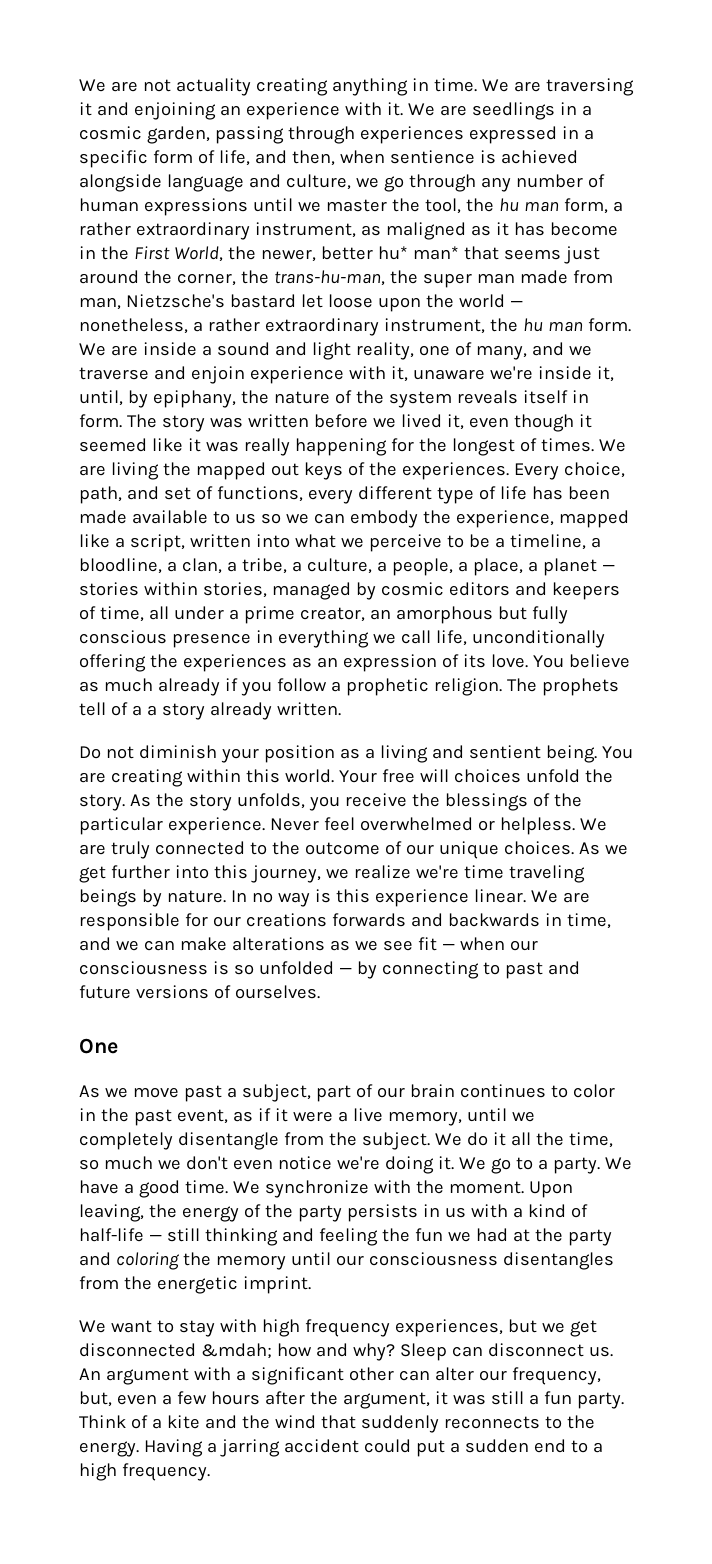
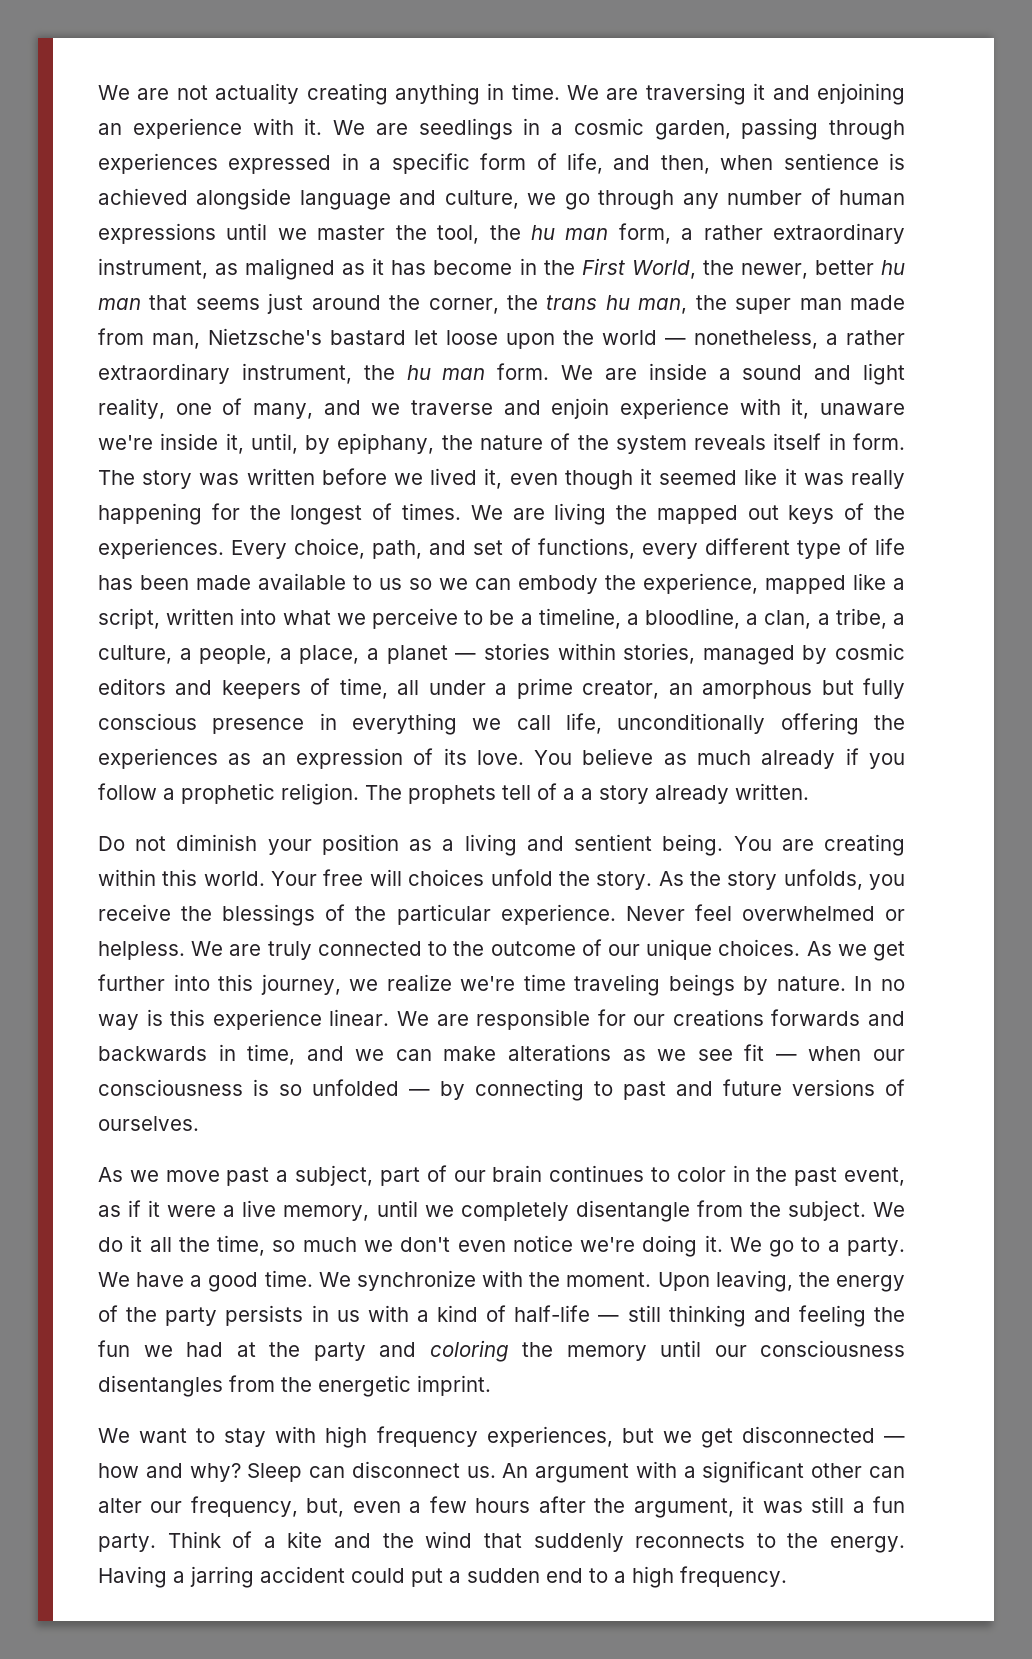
- We are seedlings in a cosmic garden, passing through experiences expressed in a specific form of life, and then, when sentience is achieved alongside language and culture, we go through any number of human expressions until we master the tool, the hu man form, a rather extraordinary instrument, as maligned as it has become in the First World, the newer, better hu* man* that seems just around the corner, the trans-hu-man, the super man made from man, Nietzsche's bastard let loose upon the world — nonetheless, a rather extraordinary instrument, the hu man form.
+ We are seedlings in a cosmic garden, passing through experiences expressed in a specific form of life, and then, when sentience is achieved alongside language and culture, we go through any number of human expressions until we master the tool, the hu man form, a rather extraordinary instrument, as maligned as it has become in the First World, the newer, better hu man that seems just around the corner, the trans hu man, the super man made from man, Nietzsche's bastard let loose upon the world — nonetheless, a rather extraordinary instrument, the hu man form.
- One
- We want to stay with high frequency experiences, but we get disconnected &mdah; how and why?
+ We want to stay with high frequency experiences, but we get disconnected — how and why?

